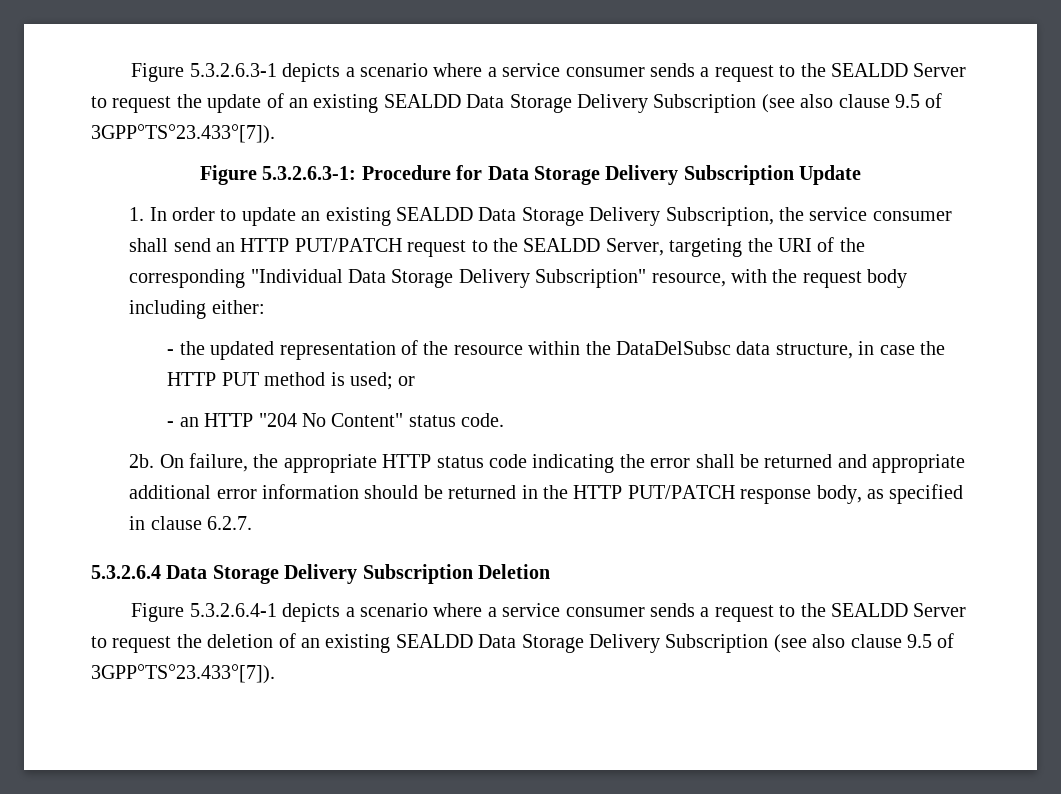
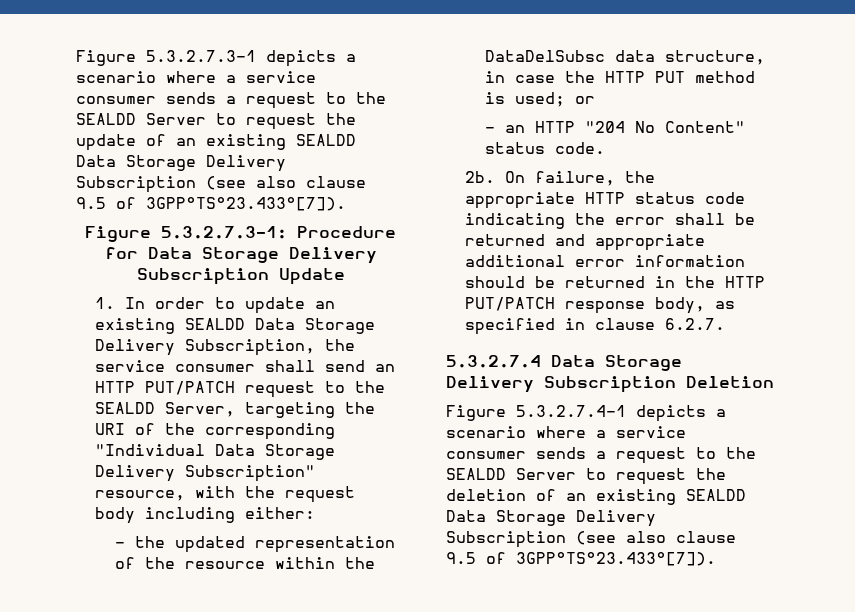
- Figure 5.3.2.6.3-1 depicts a scenario where a service consumer sends a request to the SEALDD Server to request the update of an existing SEALDD Data Storage Delivery Subscription (see also clause 9.5 of 3GPP°TS°23.433°[7]).
+ Figure 5.3.2.7.3-1 depicts a scenario where a service consumer sends a request to the SEALDD Server to request the update of an existing SEALDD Data Storage Delivery Subscription (see also clause 9.5 of 3GPP°TS°23.433°[7]).
- Figure 5.3.2.6.3-1: Procedure for Data Storage Delivery Subscription Update
+ Figure 5.3.2.7.3-1: Procedure for Data Storage Delivery Subscription Update
- 5.3.2.6.4 Data Storage Delivery Subscription Deletion
+ 5.3.2.7.4 Data Storage Delivery Subscription Deletion
- Figure 5.3.2.6.4-1 depicts a scenario where a service consumer sends a request to the SEALDD Server to request the deletion of an existing SEALDD Data Storage Delivery Subscription (see also clause 9.5 of 3GPP°TS°23.433°[7]).
+ Figure 5.3.2.7.4-1 depicts a scenario where a service consumer sends a request to the SEALDD Server to request the deletion of an existing SEALDD Data Storage Delivery Subscription (see also clause 9.5 of 3GPP°TS°23.433°[7]).

